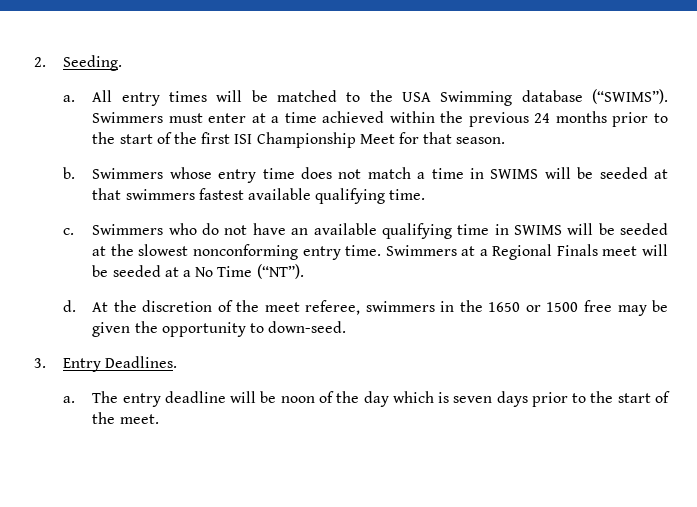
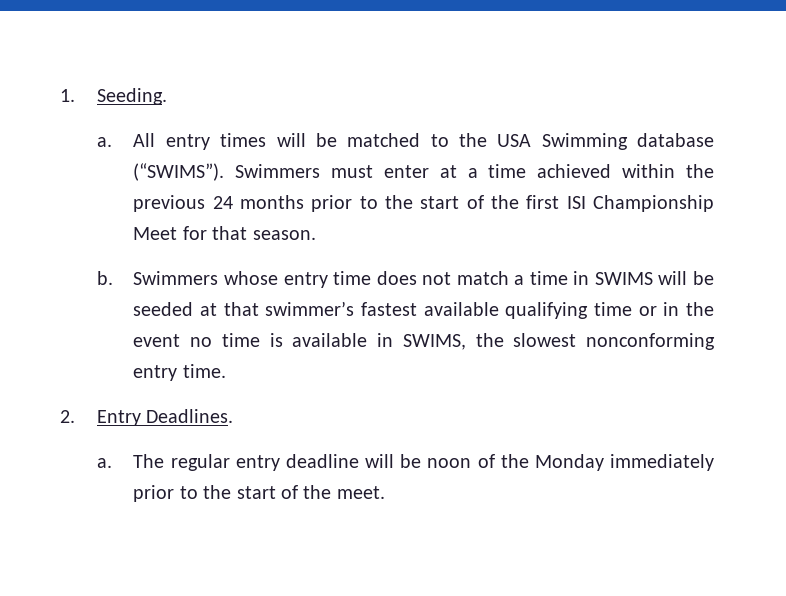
- 2. Seeding.
+ 1. Seeding.
- Swimmers whose entry time does not match a time in SWIMS will be seeded at that swimmers fastest available qualifying time.
- c. Swimmers who do not have an available qualifying time in SWIMS will be seeded at the slowest nonconforming entry time. Swimmers at a Regional Finals meet will be seeded at a No Time (“NT”).
- d. At the discretion of the meet referee, swimmers in the 1650 or 1500 free may be given the opportunity to down-seed.
- 3. Entry Deadlines.
+ Swimmers whose entry time does not match a time in SWIMS will be seeded at that swimmer’s fastest available qualifying time or in the event no time is available in SWIMS, the slowest nonconforming entry time.
+ 2. Entry Deadlines.
- The entry deadline will be noon of the day which is seven days prior to the start of the meet.
+ The regular entry deadline will be noon of the Monday immediately prior to the start of the meet.

